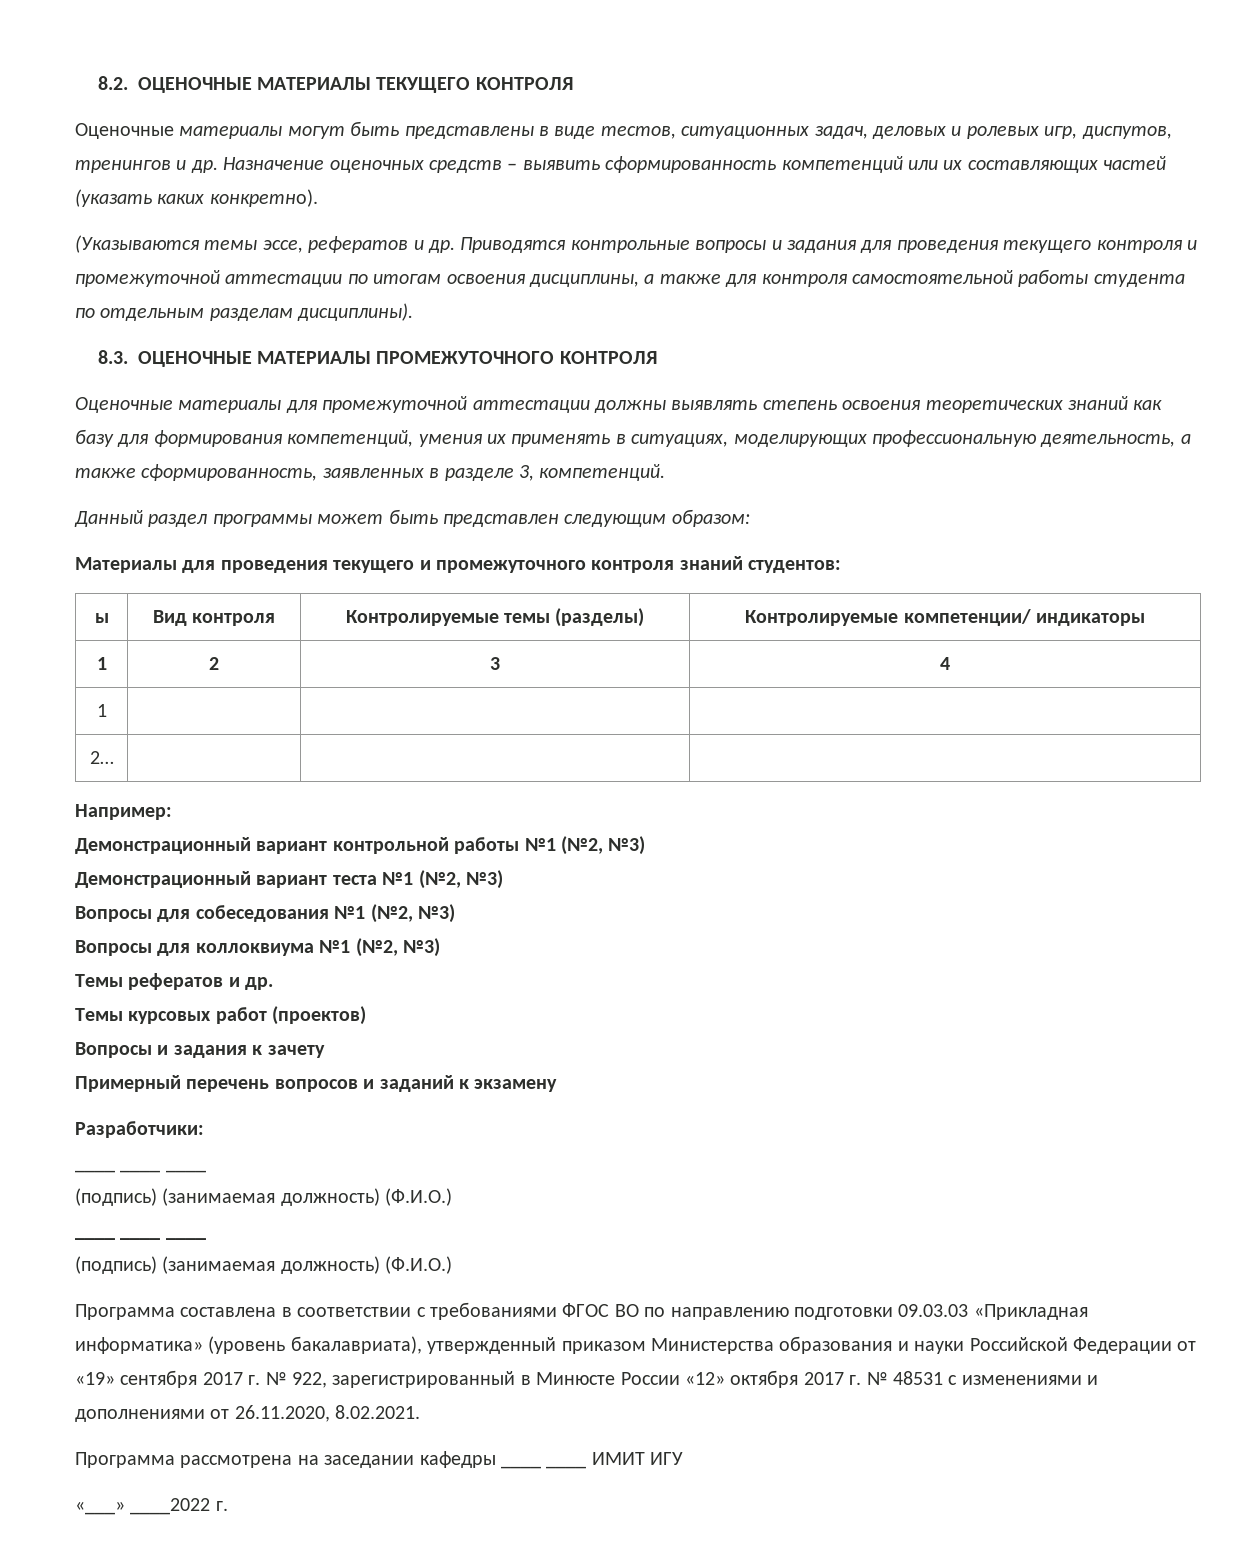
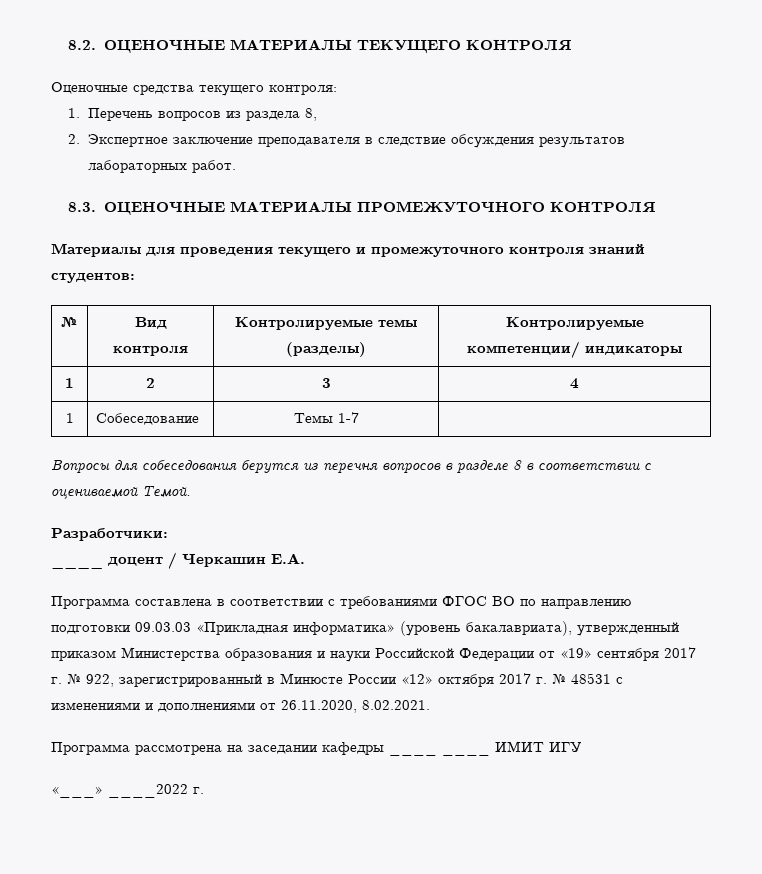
- Оценочные материалы могут быть представлены в виде тестов, ситуационных задач, деловых и ролевых игр, диспутов, тренингов и др. Назначение оценочных средств – выявить сформированность компетенций или их составляющих частей (указать каких конкретно).
- (Указываются темы эссе, рефератов и др. Приводятся контрольные вопросы и задания для проведения текущего контроля и промежуточной аттестации по итогам освоения дисциплины, а также для контроля самостоятельной работы студента по отдельным разделам дисциплины).
+ Оценочные средства текущего контроля:
+ 1. Перечень вопросов из раздела 8,
+ 2. Экспертное заключение преподавателя в следствие обсуждения результатов лабораторных работ.
- Оценочные материалы для промежуточной аттестации должны выявлять степень освоения теоретических знаний как базу для формирования компетенций, умения их применять в ситуациях, моделирующих профессиональную деятельность, а также сформированность, заявленных в разделе 3, компетенций.
- Данный раздел программы может быть представлен следующим образом:
- ы | Вид контроля | Контролируемые темы (разделы) | Контролируемые компетенции/ индикаторы
+ № | Вид контроля | Контролируемые темы (разделы) | Контролируемые компетенции/ индикаторы
- 1 | | |
- 2… | | |
- Например:
- Демонстрационный вариант контрольной работы №1 (№2, №3)
- Демонстрационный вариант теста №1 (№2, №3)
- Вопросы для собеседования №1 (№2, №3)
- Вопросы для коллоквиума №1 (№2, №3)
- Темы рефератов и др.
- Темы курсовых работ (проектов)
- Вопросы и задания к зачету
- Примерный перечень вопросов и заданий к экзамену
+ 1 | Собеседование | Темы 1-7 |
+ Вопросы для собеседования берутся из перечня вопросов в разделе 8 в соответствии с оцениваемой Темой.
  Разработчики:
- ____ ____ ____
- (подпись) (занимаемая должность) (Ф.И.О.)
- ____ ____ ____
- (подпись) (занимаемая должность) (Ф.И.О.)
+ ____ доцент / Черкашин Е.А.

